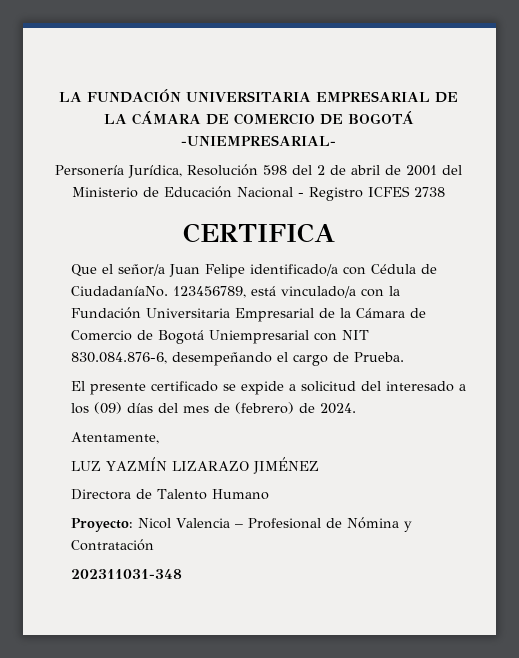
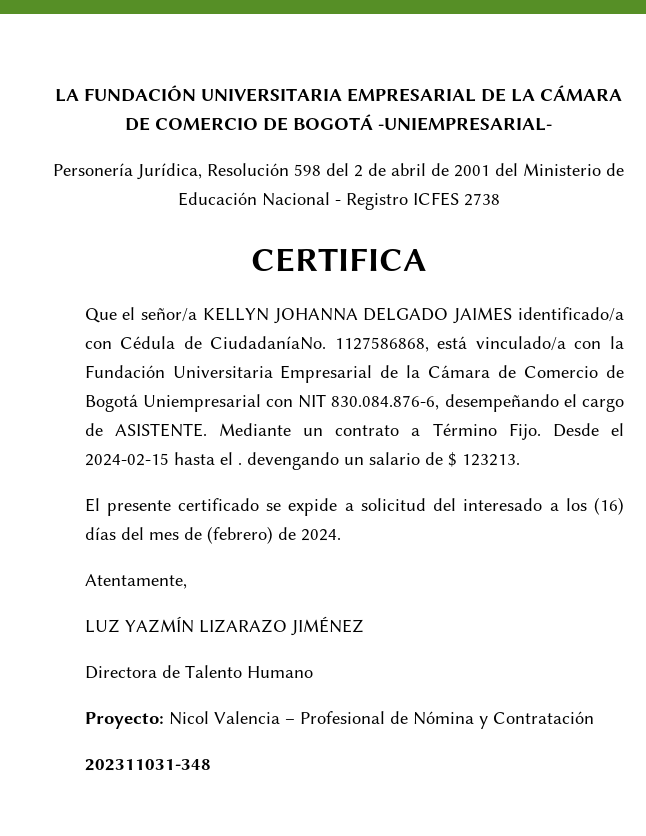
- Que el señor/a Juan Felipe identificado/a con Cédula de CiudadaníaNo.
+ Que el señor/a KELLYN JOHANNA DELGADO JAIMES identificado/a con Cédula de CiudadaníaNo.
- 123456789, está vinculado/a con la Fundación Universitaria Empresarial de la Cámara de Comercio de Bogotá Uniempresarial con NIT 830.084.876-6, desempeñando el cargo de Prueba.
+ 1127586868, está vinculado/a con la Fundación Universitaria Empresarial de la Cámara de Comercio de Bogotá Uniempresarial con NIT 830.084.876-6, desempeñando el cargo de ASISTENTE. Mediante un contrato a Término Fijo. Desde el 2024-02-15 hasta el . devengando un salario de $ 123213.
- El presente certificado se expide a solicitud del interesado a los (09) días del mes de (febrero) de 2024.
+ El presente certificado se expide a solicitud del interesado a los (16) días del mes de (febrero) de 2024.

